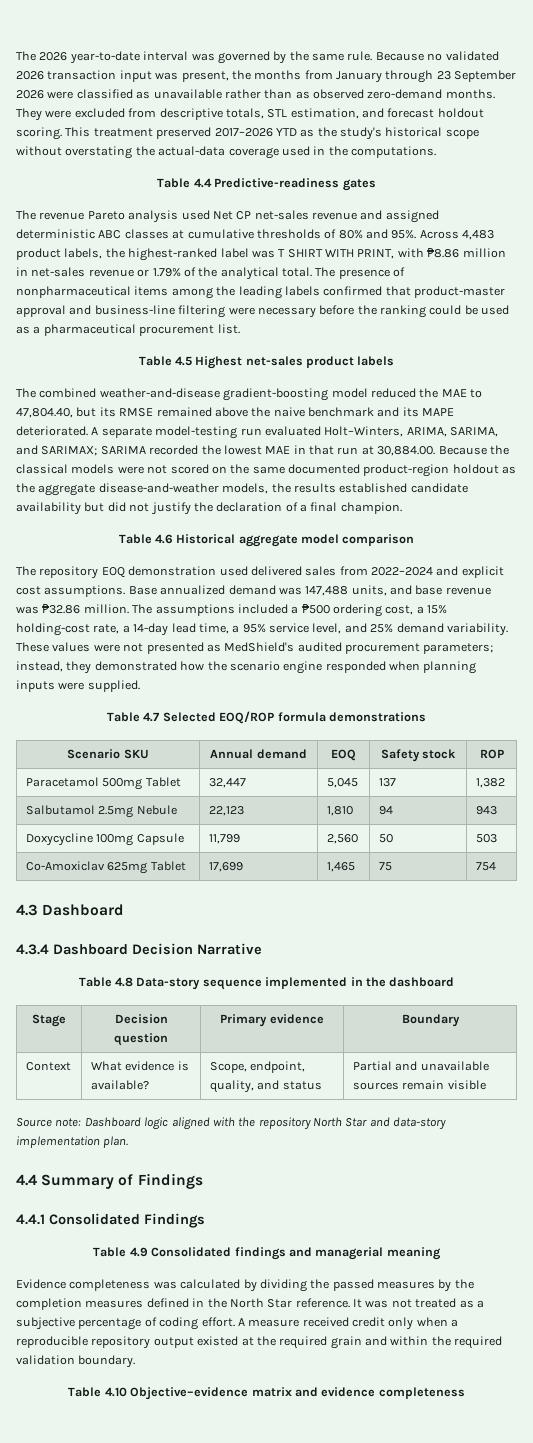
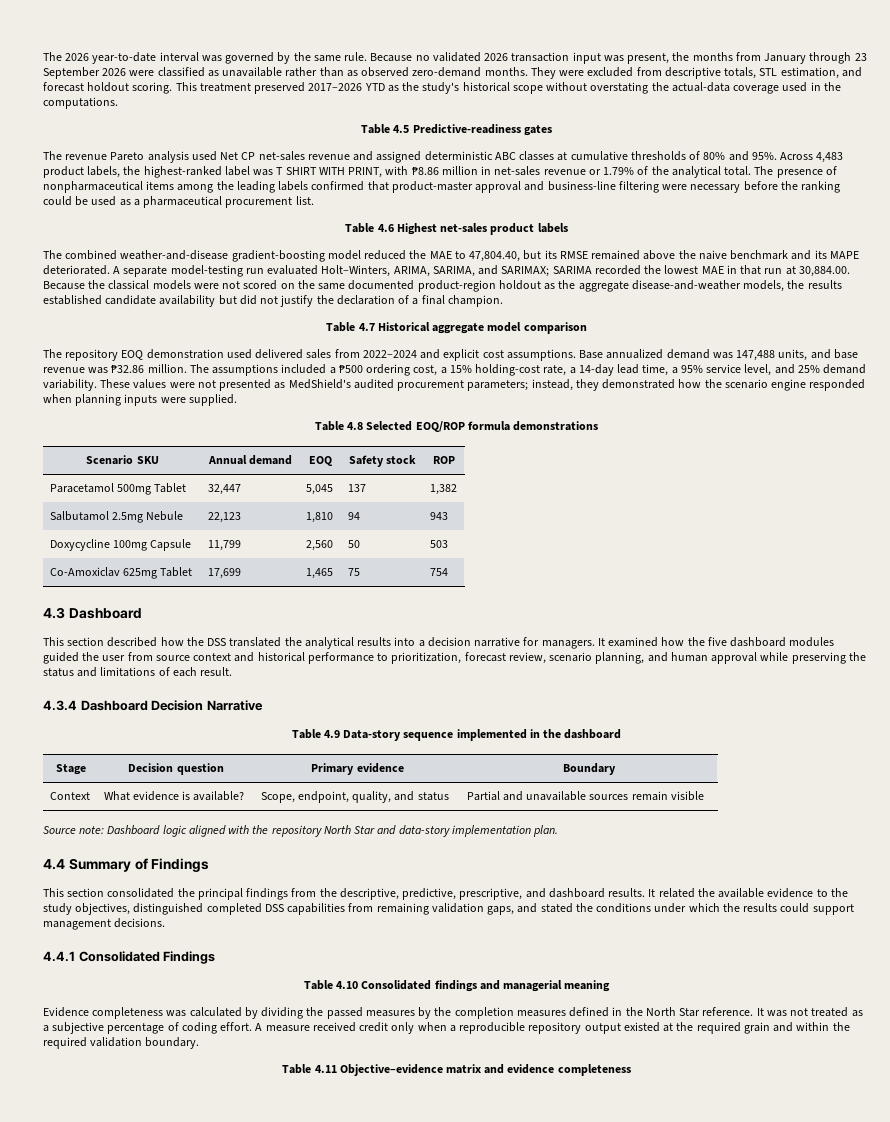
- Table 4.4 Predictive-readiness gates
+ Table 4.5 Predictive-readiness gates
- Table 4.5 Highest net-sales product labels
+ Table 4.6 Highest net-sales product labels
- Table 4.6 Historical aggregate model comparison
+ Table 4.7 Historical aggregate model comparison
- Table 4.7 Selected EOQ/ROP formula demonstrations
+ Table 4.8 Selected EOQ/ROP formula demonstrations
+ This section described how the DSS translated the analytical results into a decision narrative for managers. It examined how the five dashboard modules guided the user from source context and historical performance to prioritization, forecast review, scenario planning, and human approval while preserving the status and limitations of each result.
- Table 4.8 Data-story sequence implemented in the dashboard
+ Table 4.9 Data-story sequence implemented in the dashboard
+ This section consolidated the principal findings from the descriptive, predictive, prescriptive, and dashboard results. It related the available evidence to the study objectives, distinguished completed DSS capabilities from remaining validation gaps, and stated the conditions under which the results could support management decisions.
- Table 4.9 Consolidated findings and managerial meaning
+ Table 4.10 Consolidated findings and managerial meaning
- Table 4.10 Objective–evidence matrix and evidence completeness
+ Table 4.11 Objective–evidence matrix and evidence completeness

